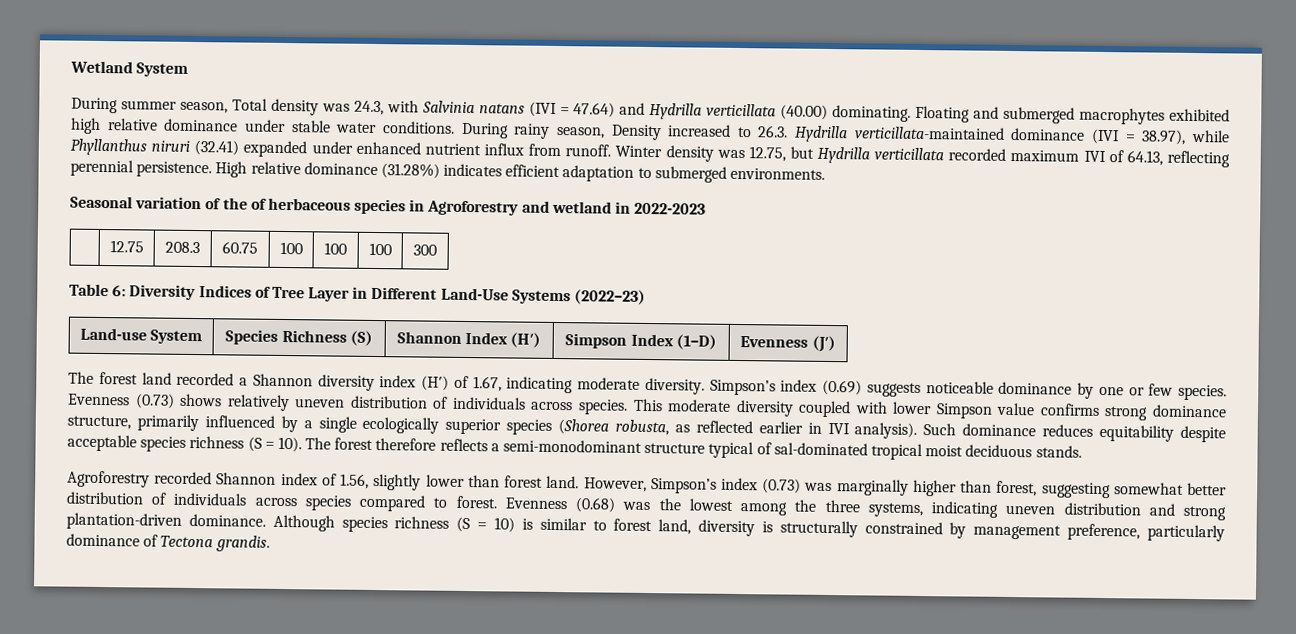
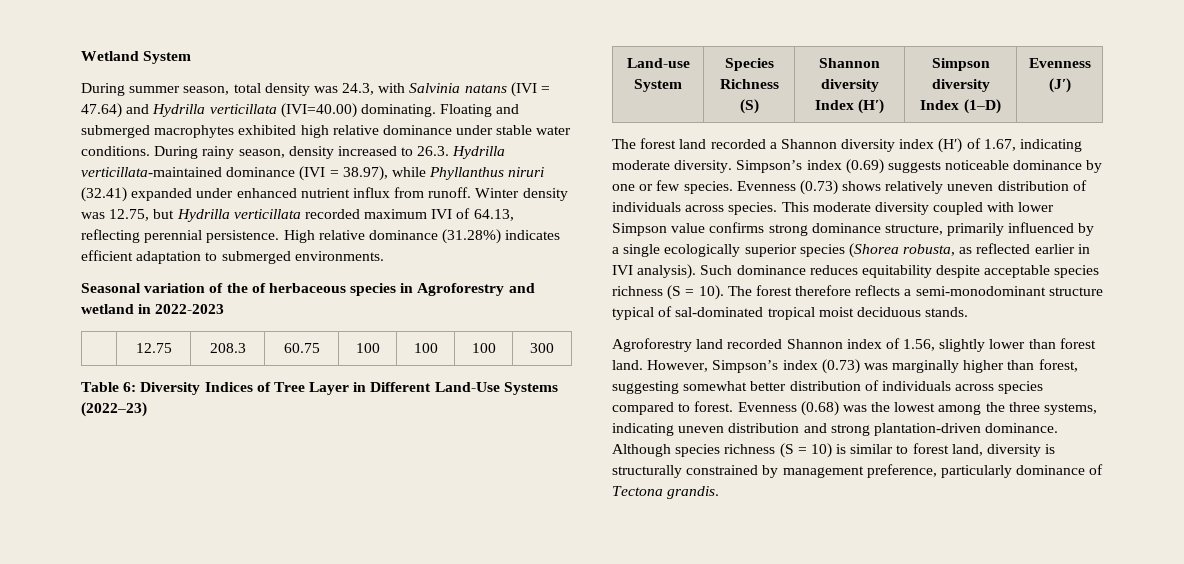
- During summer season, Total density was 24.3, with Salvinia natans (IVI = 47.64) and Hydrilla verticillata (40.00) dominating.
+ During summer season, total density was 24.3, with Salvinia natans (IVI = 47.64) and Hydrilla verticillata (IVI=40.00) dominating.
- During rainy season, Density increased to 26.3. Hydrilla verticillata-maintained dominance (IVI = 38.97), while Phyllanthus niruri (32.41) expanded under enhanced nutrient influx from runoff.
+ During rainy season, density increased to 26.3. Hydrilla verticillata-maintained dominance (IVI = 38.97), while Phyllanthus niruri (32.41) expanded under enhanced nutrient influx from runoff.
- Land-use System | Species Richness (S) | Shannon Index (H′) | Simpson Index (1–D) | Evenness (J′)
+ Land-use System | Species Richness (S) | Shannon diversity Index (H′) | Simpson diversity Index (1–D) | Evenness (J′)
- Agroforestry recorded Shannon index of 1.56, slightly lower than forest land.
+ Agroforestry land recorded Shannon index of 1.56, slightly lower than forest land.

